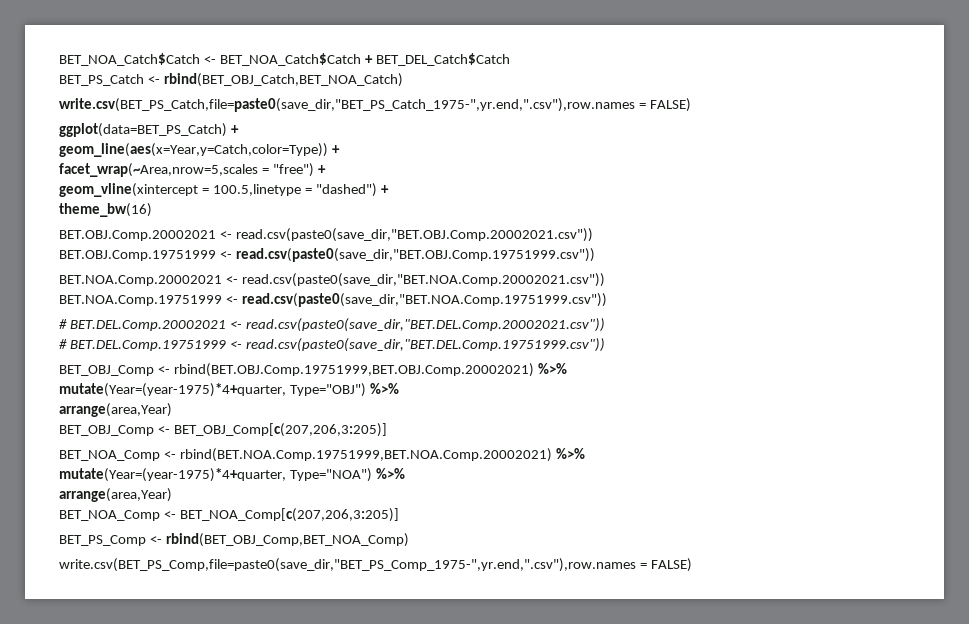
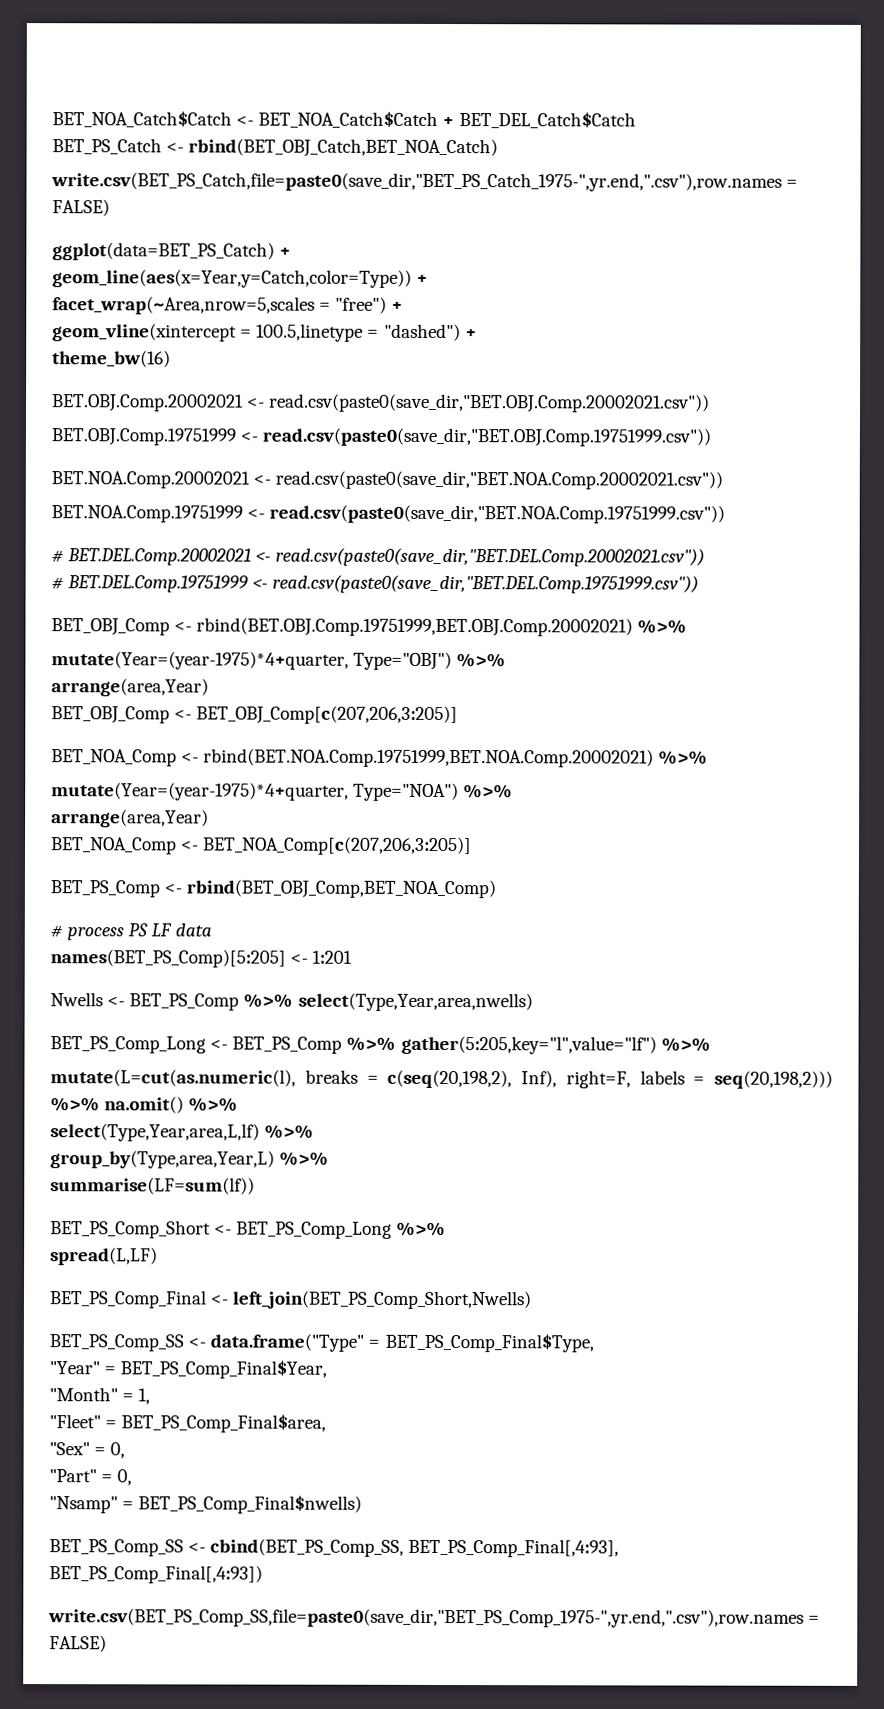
- write.csv(BET_PS_Comp,file=paste0(save_dir,"BET_PS_Comp_1975-",yr.end,".csv"),row.names = FALSE)
+ # process PS LF data
+ names(BET_PS_Comp)[5:205] <- 1:201
+ Nwells <- BET_PS_Comp %>% select(Type,Year,area,nwells)
+ BET_PS_Comp_Long <- BET_PS_Comp %>% gather(5:205,key="l",value="lf") %>%
+ mutate(L=cut(as.numeric(l), breaks = c(seq(20,198,2), Inf), right=F, labels = seq(20,198,2))) %>% na.omit() %>%
+ select(Type,Year,area,L,lf) %>%
+ group_by(Type,area,Year,L) %>%
+ summarise(LF=sum(lf))
+ BET_PS_Comp_Short <- BET_PS_Comp_Long %>%
+ spread(L,LF)
+ BET_PS_Comp_Final <- left_join(BET_PS_Comp_Short,Nwells)
+ BET_PS_Comp_SS <- data.frame("Type" = BET_PS_Comp_Final$Type,
+ "Year" = BET_PS_Comp_Final$Year,
+ "Month" = 1,
+ "Fleet" = BET_PS_Comp_Final$area,
+ "Sex" = 0,
+ "Part" = 0,
+ "Nsamp" = BET_PS_Comp_Final$nwells)
+ BET_PS_Comp_SS <- cbind(BET_PS_Comp_SS, BET_PS_Comp_Final[,4:93], BET_PS_Comp_Final[,4:93])
+ write.csv(BET_PS_Comp_SS,file=paste0(save_dir,"BET_PS_Comp_1975-",yr.end,".csv"),row.names = FALSE)

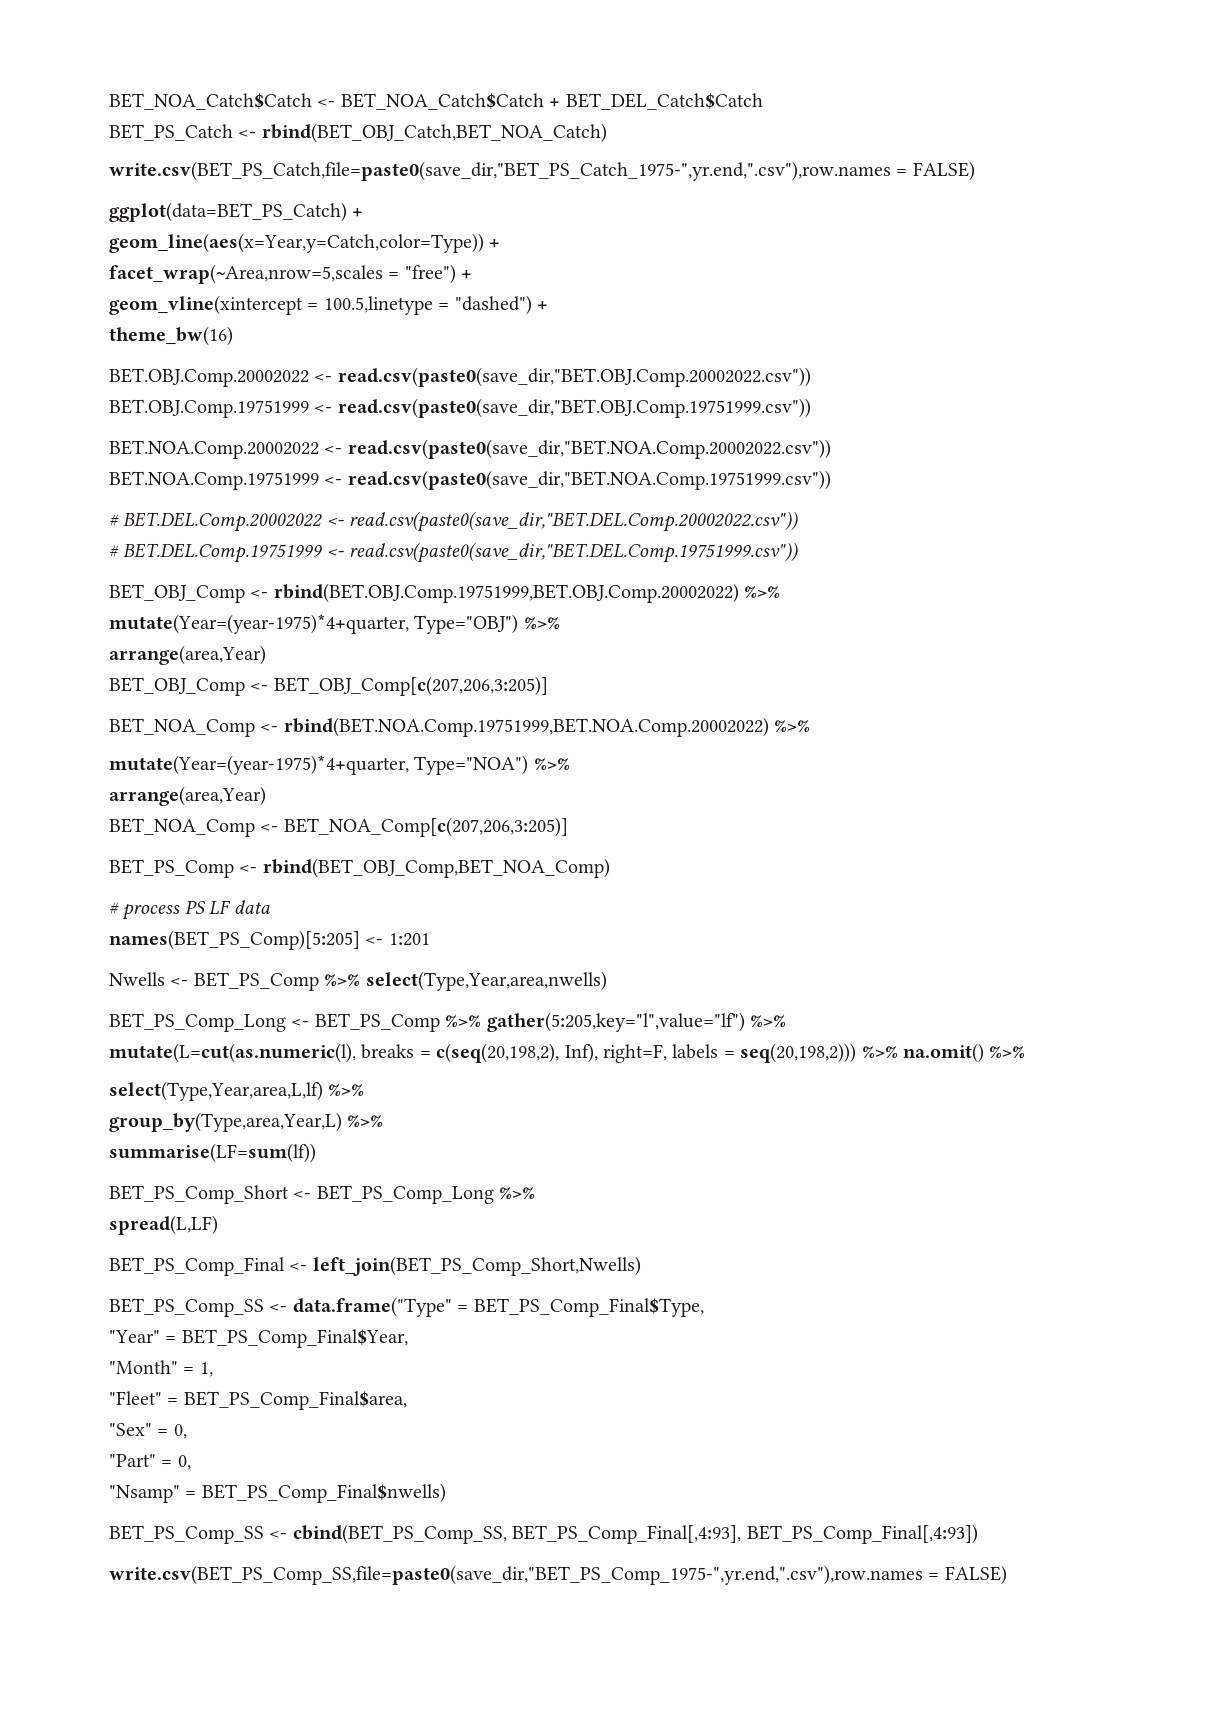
- BET.OBJ.Comp.20002021 <- read.csv(paste0(save_dir,"BET.OBJ.Comp.20002021.csv"))
+ BET.OBJ.Comp.20002022 <- read.csv(paste0(save_dir,"BET.OBJ.Comp.20002022.csv"))
- BET.NOA.Comp.20002021 <- read.csv(paste0(save_dir,"BET.NOA.Comp.20002021.csv"))
+ BET.NOA.Comp.20002022 <- read.csv(paste0(save_dir,"BET.NOA.Comp.20002022.csv"))
- # BET.DEL.Comp.20002021 <- read.csv(paste0(save_dir,"BET.DEL.Comp.20002021.csv"))
+ # BET.DEL.Comp.20002022 <- read.csv(paste0(save_dir,"BET.DEL.Comp.20002022.csv"))
- BET_OBJ_Comp <- rbind(BET.OBJ.Comp.19751999,BET.OBJ.Comp.20002021) %>%
+ BET_OBJ_Comp <- rbind(BET.OBJ.Comp.19751999,BET.OBJ.Comp.20002022) %>%
- BET_NOA_Comp <- rbind(BET.NOA.Comp.19751999,BET.NOA.Comp.20002021) %>%
+ BET_NOA_Comp <- rbind(BET.NOA.Comp.19751999,BET.NOA.Comp.20002022) %>%

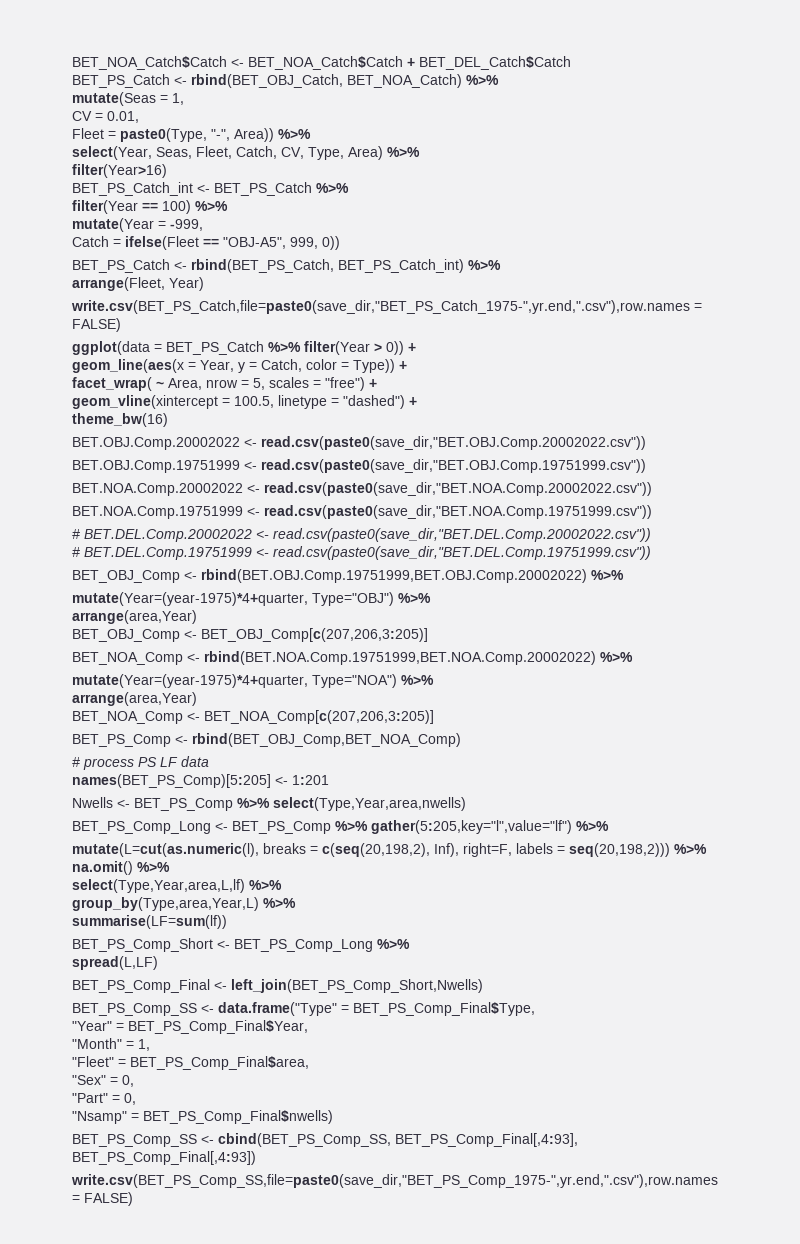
- BET_PS_Catch <- rbind(BET_OBJ_Catch,BET_NOA_Catch)
+ BET_PS_Catch <- rbind(BET_OBJ_Catch, BET_NOA_Catch) %>%
+ mutate(Seas = 1,
+ CV = 0.01,
+ Fleet = paste0(Type, "-", Area)) %>%
+ select(Year, Seas, Fleet, Catch, CV, Type, Area) %>%
+ filter(Year>16)
+ BET_PS_Catch_int <- BET_PS_Catch %>%
+ filter(Year == 100) %>%
+ mutate(Year = -999,
+ Catch = ifelse(Fleet == "OBJ-A5", 999, 0))
+ BET_PS_Catch <- rbind(BET_PS_Catch, BET_PS_Catch_int) %>%
+ arrange(Fleet, Year)
  write.csv(BET_PS_Catch,file=paste0(save_dir,"BET_PS_Catch_1975-",yr.end,".csv"),row.names = FALSE)
- ggplot(data=BET_PS_Catch) +
- geom_line(aes(x=Year,y=Catch,color=Type)) +
- facet_wrap(~Area,nrow=5,scales = "free") +
+ ggplot(data = BET_PS_Catch %>% filter(Year > 0)) +
+ geom_line(aes(x = Year, y = Catch, color = Type)) +
+ facet_wrap( ~ Area, nrow = 5, scales = "free") +
- geom_vline(xintercept = 100.5,linetype = "dashed") +
+ geom_vline(xintercept = 100.5, linetype = "dashed") +

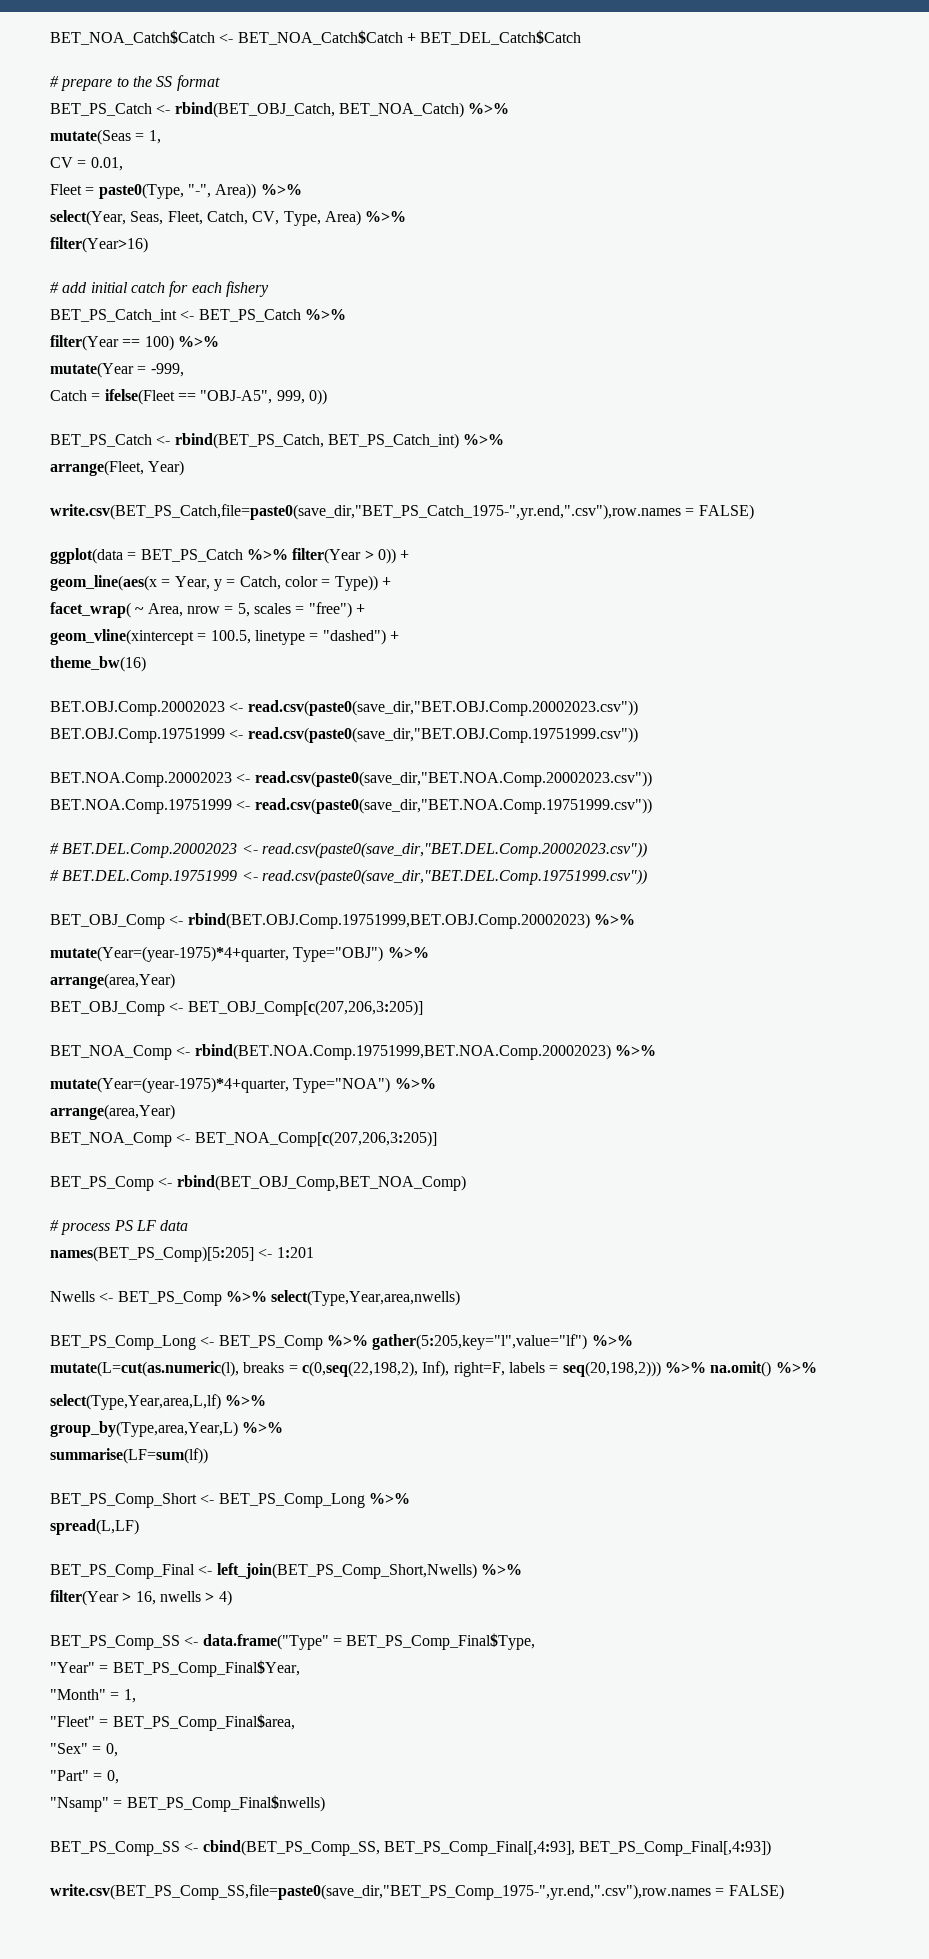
+ # prepare to the SS format
+ # add initial catch for each fishery
- BET.OBJ.Comp.20002022 <- read.csv(paste0(save_dir,"BET.OBJ.Comp.20002022.csv"))
+ BET.OBJ.Comp.20002023 <- read.csv(paste0(save_dir,"BET.OBJ.Comp.20002023.csv"))
- BET.NOA.Comp.20002022 <- read.csv(paste0(save_dir,"BET.NOA.Comp.20002022.csv"))
+ BET.NOA.Comp.20002023 <- read.csv(paste0(save_dir,"BET.NOA.Comp.20002023.csv"))
- # BET.DEL.Comp.20002022 <- read.csv(paste0(save_dir,"BET.DEL.Comp.20002022.csv"))
+ # BET.DEL.Comp.20002023 <- read.csv(paste0(save_dir,"BET.DEL.Comp.20002023.csv"))
- BET_OBJ_Comp <- rbind(BET.OBJ.Comp.19751999,BET.OBJ.Comp.20002022) %>%
+ BET_OBJ_Comp <- rbind(BET.OBJ.Comp.19751999,BET.OBJ.Comp.20002023) %>%
- BET_NOA_Comp <- rbind(BET.NOA.Comp.19751999,BET.NOA.Comp.20002022) %>%
+ BET_NOA_Comp <- rbind(BET.NOA.Comp.19751999,BET.NOA.Comp.20002023) %>%
- mutate(L=cut(as.numeric(l), breaks = c(seq(20,198,2), Inf), right=F, labels = seq(20,198,2))) %>% na.omit() %>%
+ mutate(L=cut(as.numeric(l), breaks = c(0,seq(22,198,2), Inf), right=F, labels = seq(20,198,2))) %>% na.omit() %>%
- BET_PS_Comp_Final <- left_join(BET_PS_Comp_Short,Nwells)
+ BET_PS_Comp_Final <- left_join(BET_PS_Comp_Short,Nwells) %>%
+ filter(Year > 16, nwells > 4)

